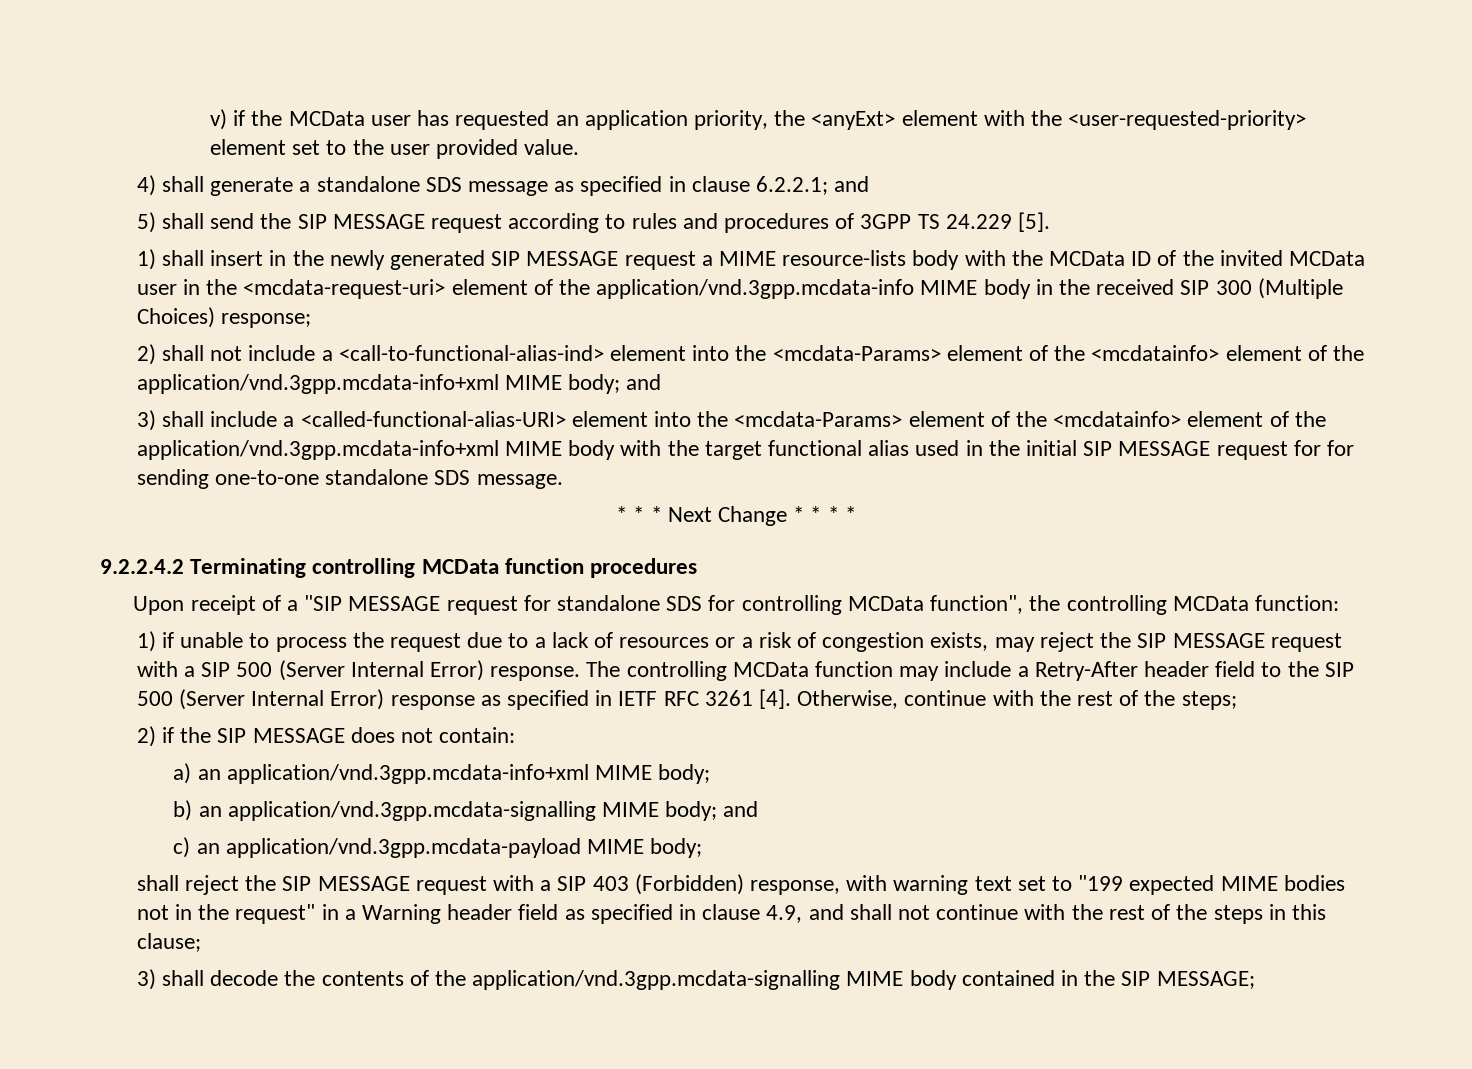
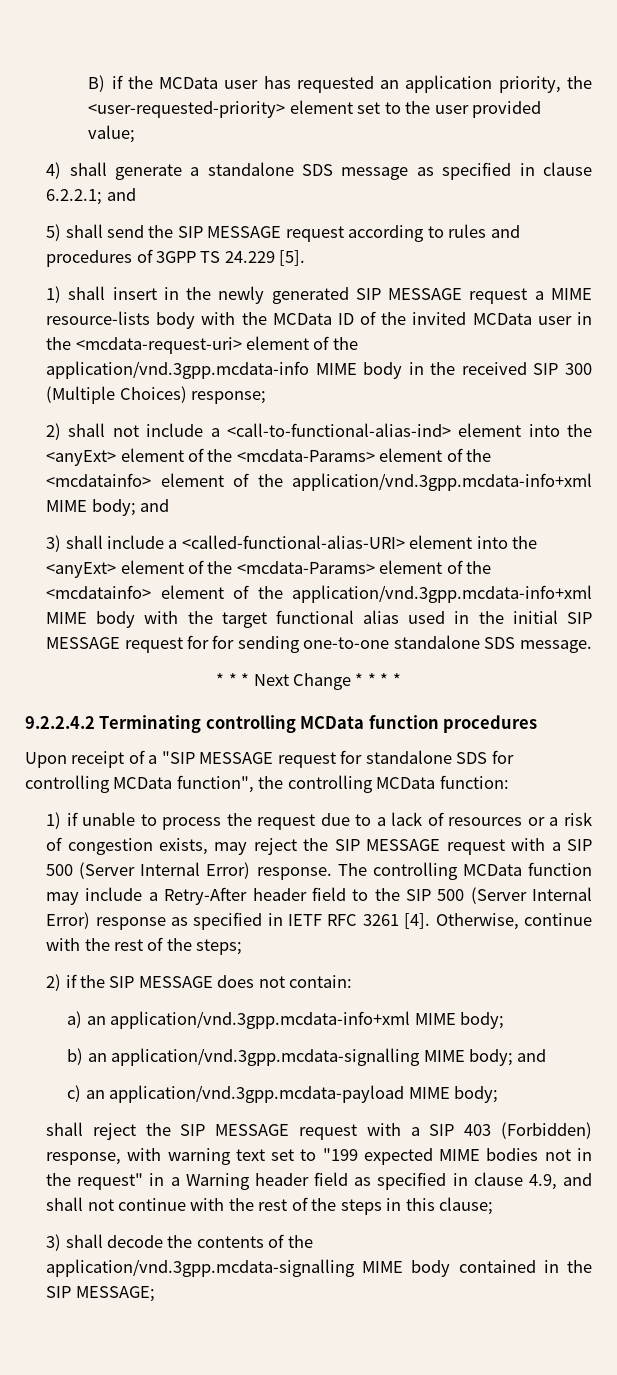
- v) if the MCData user has requested an application priority, the <anyExt> element with the <user-requested-priority> element set to the user provided value.
+ B) if the MCData user has requested an application priority, the <user-requested-priority> element set to the user provided value;
- 2) shall not include a <call-to-functional-alias-ind> element into the <mcdata-Params> element of the <mcdatainfo> element of the application/vnd.3gpp.mcdata-info+xml MIME body; and
+ 2) shall not include a <call-to-functional-alias-ind> element into the <anyExt> element of the <mcdata-Params> element of the <mcdatainfo> element of the application/vnd.3gpp.mcdata-info+xml MIME body; and
- 3) shall include a <called-functional-alias-URI> element into the <mcdata-Params> element of the <mcdatainfo> element of the application/vnd.3gpp.mcdata-info+xml MIME body with the target functional alias used in the initial SIP MESSAGE request for for sending one-to-one standalone SDS message.
+ 3) shall include a <called-functional-alias-URI> element into the <anyExt> element of the <mcdata-Params> element of the <mcdatainfo> element of the application/vnd.3gpp.mcdata-info+xml MIME body with the target functional alias used in the initial SIP MESSAGE request for for sending one-to-one standalone SDS message.

